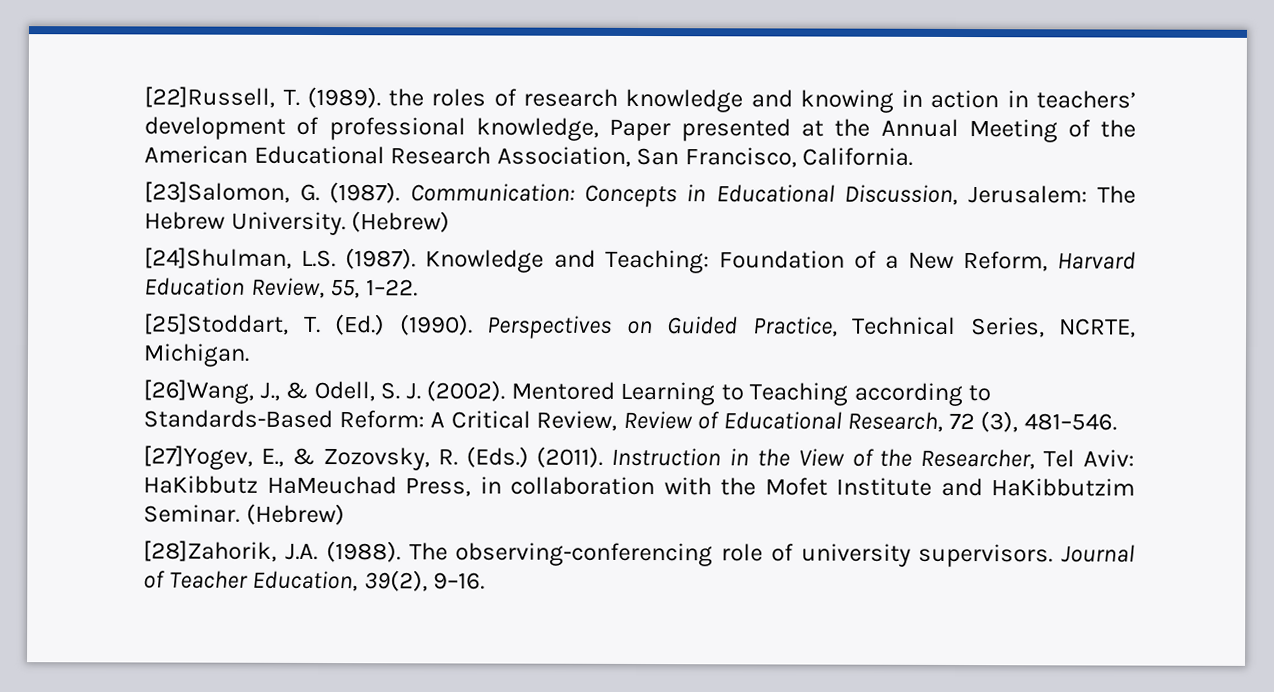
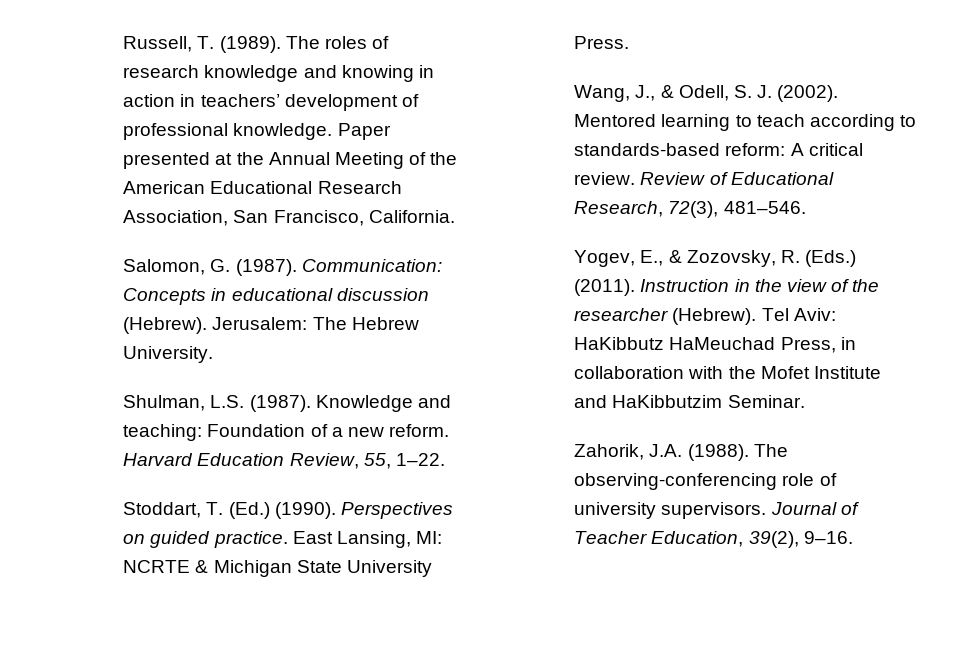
- [22]Russell, T. (1989). the roles of research knowledge and knowing in action in teachers’ development of professional knowledge, Paper presented at the Annual Meeting of the American Educational Research Association, San Francisco, California.
+ Russell, T. (1989). The roles of research knowledge and knowing in action in teachers’ development of professional knowledge. Paper presented at the Annual Meeting of the American Educational Research Association, San Francisco, California.
- [23]Salomon, G. (1987).
+ Salomon, G. (1987).
- Communication: Concepts in Educational Discussion, Jerusalem: The Hebrew University. (Hebrew)
- [24]Shulman, L.S. (1987).
+ Communication: Concepts in educational discussion (Hebrew). Jerusalem: The Hebrew University.
+ Shulman, L.S. (1987).
- Knowledge and Teaching: Foundation of a New Reform, Harvard Education Review, 55, 1–22.
+ Knowledge and teaching: Foundation of a new reform. Harvard Education Review, 55, 1–22.
- [25]Stoddart, T. (Ed.) (1990).
+ Stoddart, T. (Ed.) (1990).
- Perspectives on Guided Practice, Technical Series, NCRTE, Michigan.
- [26]Wang, J., & Odell, S. J. (2002).
+ Perspectives on guided practice. East Lansing, MI: NCRTE & Michigan State University Press.
+ Wang, J., & Odell, S. J. (2002).
- Mentored Learning to Teaching according to Standards-Based Reform: A Critical Review, Review of Educational Research, 72 (3), 481–546.
+ Mentored learning to teach according to standards-based reform: A critical review. Review of Educational Research, 72(3), 481–546.
- [27]Yogev, E., & Zozovsky, R. (Eds.) (2011).
+ Yogev, E., & Zozovsky, R. (Eds.) (2011).
- Instruction in the View of the Researcher, Tel Aviv: HaKibbutz HaMeuchad Press, in collaboration with the Mofet Institute and HaKibbutzim Seminar. (Hebrew)
- [28]Zahorik, J.A. (1988).
+ Instruction in the view of the researcher (Hebrew). Tel Aviv: HaKibbutz HaMeuchad Press, in collaboration with the Mofet Institute and HaKibbutzim Seminar.
+ Zahorik, J.A. (1988).

